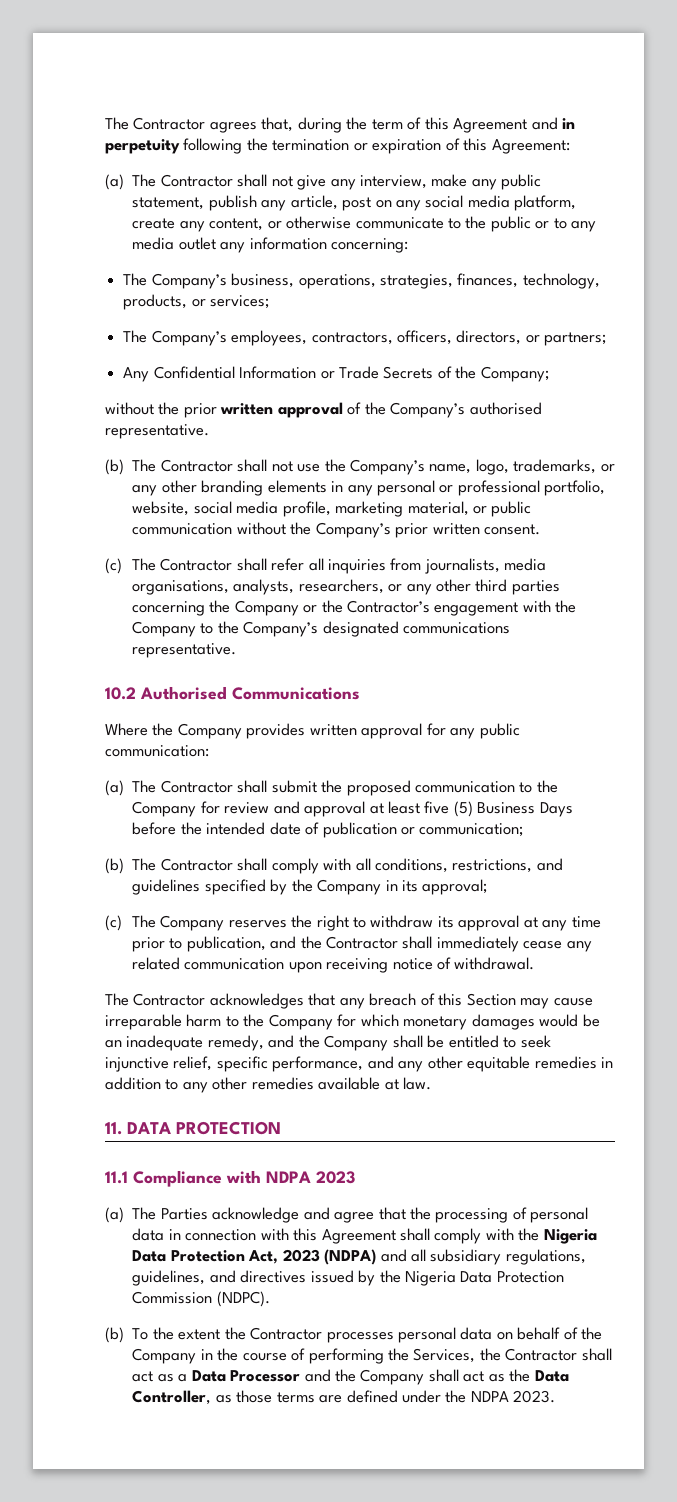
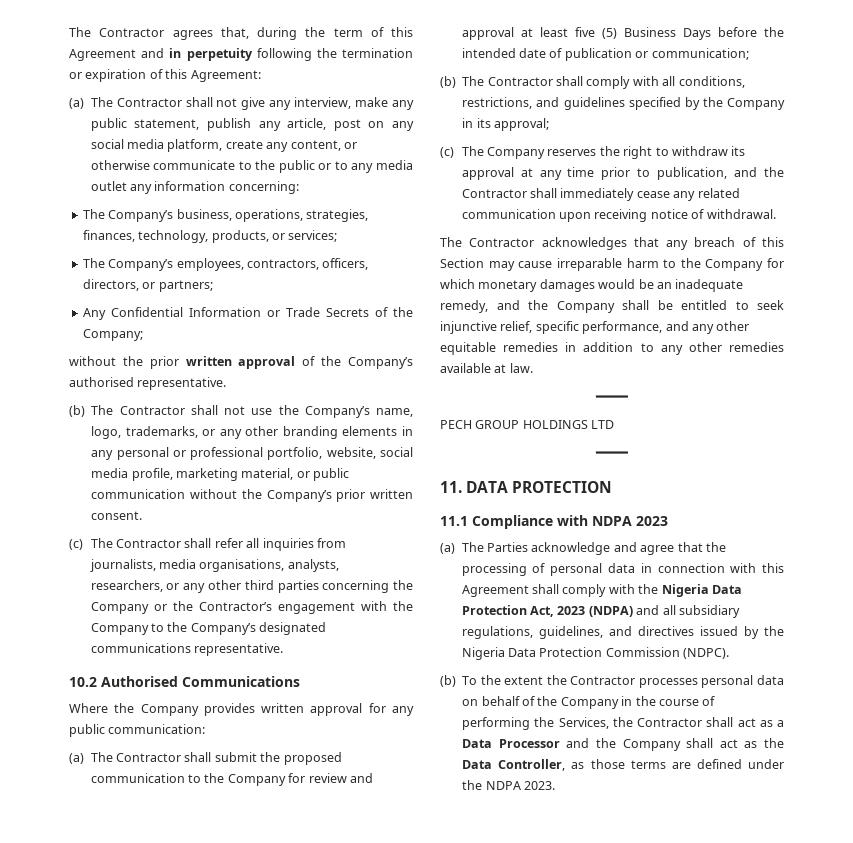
  The Contractor acknowledges that any breach of this Section may cause irreparable harm to the Company for which monetary damages would be an inadequate remedy, and the Company shall be entitled to seek injunctive relief, specific performance, and any other equitable remedies in addition to any other remedies available at law.
+ ━━━━
+ PECH GROUP HOLDINGS LTD
+ ━━━━

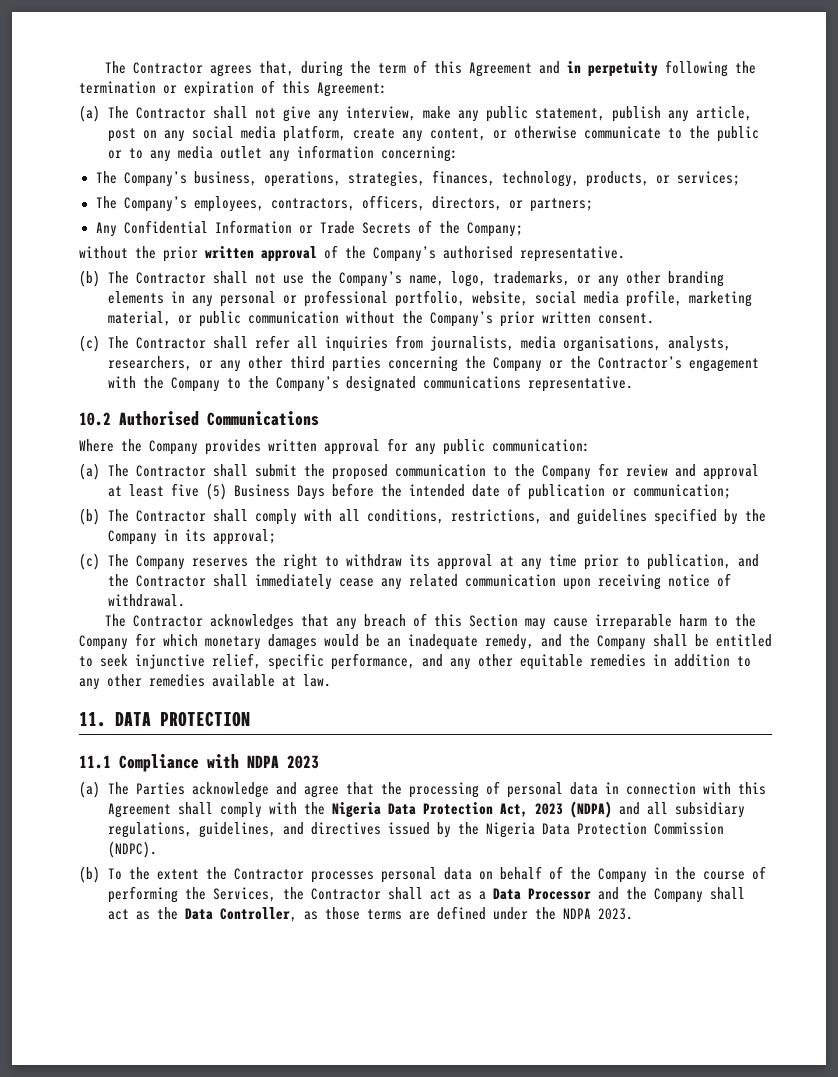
  The Contractor acknowledges that any breach of this Section may cause irreparable harm to the Company for which monetary damages would be an inadequate remedy, and the Company shall be entitled to seek injunctive relief, specific performance, and any other equitable remedies in addition to any other remedies available at law.
- ━━━━
- PECH GROUP HOLDINGS LTD
- ━━━━

